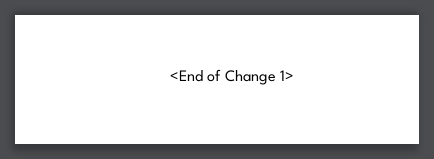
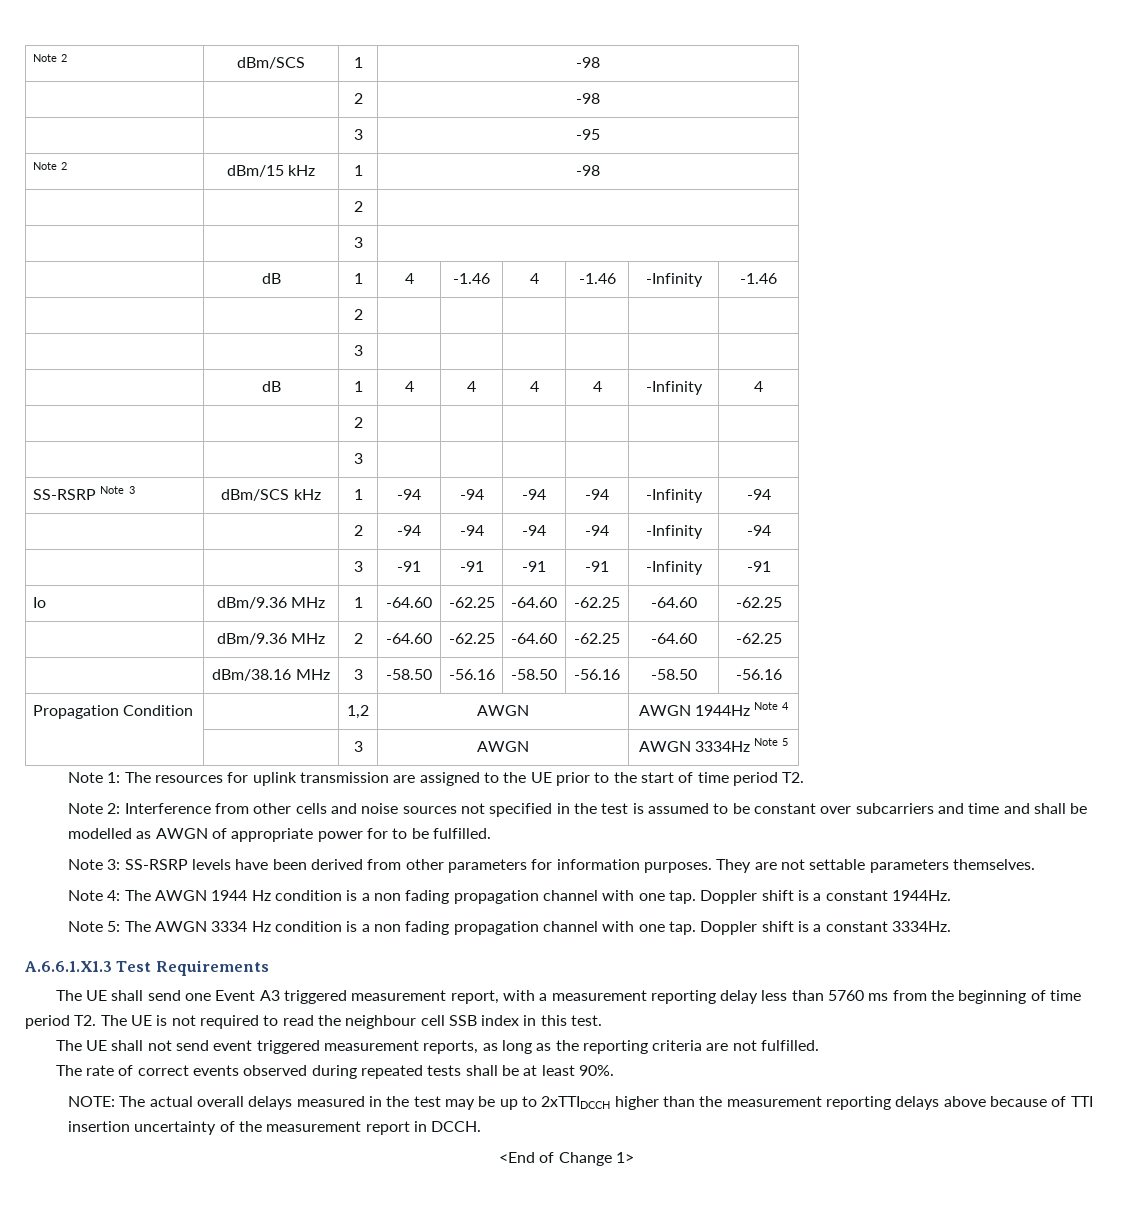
+ Note 2 | dBm/SCS | 1 | -98
+ | | 2 | -98
+ | | 3 | -95
+ Note 2 | dBm/15 kHz | 1 | -98
+ | | 2 |
+ | | 3 |
+ | dB | 1 | 4 | -1.46 | 4 | -1.46 | -Infinity | -1.46
+ | | 2 | | | | | |
+ | | 3 | | | | | |
+ | dB | 1 | 4 | 4 | 4 | 4 | -Infinity | 4
+ | | 2 | | | | | |
+ | | 3 | | | | | |
+ SS-RSRP Note 3 | dBm/SCS kHz | 1 | -94 | -94 | -94 | -94 | -Infinity | -94
+ | | 2 | -94 | -94 | -94 | -94 | -Infinity | -94
+ | | 3 | -91 | -91 | -91 | -91 | -Infinity | -91
+ Io | dBm/9.36 MHz | 1 | -64.60 | -62.25 | -64.60 | -62.25 | -64.60 | -62.25
+ | dBm/9.36 MHz | 2 | -64.60 | -62.25 | -64.60 | -62.25 | -64.60 | -62.25
+ | dBm/38.16 MHz | 3 | -58.50 | -56.16 | -58.50 | -56.16 | -58.50 | -56.16
+ Propagation Condition | | 1,2 | AWGN | AWGN 1944Hz Note 4
+ | | 3 | AWGN | AWGN 3334Hz Note 5
+ Note 1: The resources for uplink transmission are assigned to the UE prior to the start of time period T2.
+ Note 2: Interference from other cells and noise sources not specified in the test is assumed to be constant over subcarriers and time and shall be modelled as AWGN of appropriate power for to be fulfilled.
+ Note 3: SS-RSRP levels have been derived from other parameters for information purposes. They are not settable parameters themselves.
+ Note 4: The AWGN 1944 Hz condition is a non fading propagation channel with one tap. Doppler shift is a constant 1944Hz.
+ Note 5: The AWGN 3334 Hz condition is a non fading propagation channel with one tap. Doppler shift is a constant 3334Hz.
+ A.6.6.1.X1.3 Test Requirements
+ The UE shall send one Event A3 triggered measurement report, with a measurement reporting delay less than 5760 ms from the beginning of time period T2. The UE is not required to read the neighbour cell SSB index in this test.
+ The UE shall not send event triggered measurement reports, as long as the reporting criteria are not fulfilled.
+ The rate of correct events observed during repeated tests shall be at least 90%.
+ NOTE: The actual overall delays measured in the test may be up to 2xTTIDCCH higher than the measurement reporting delays above because of TTI insertion uncertainty of the measurement report in DCCH.

